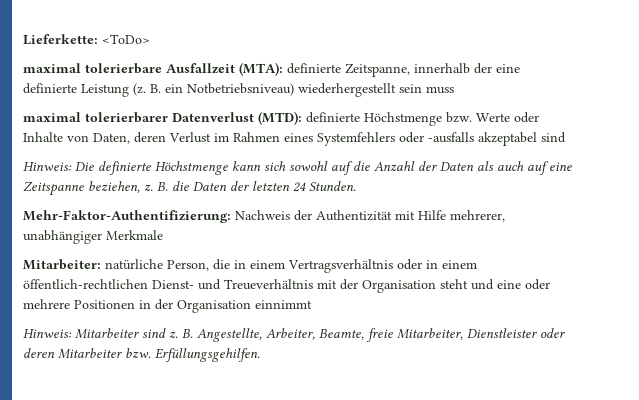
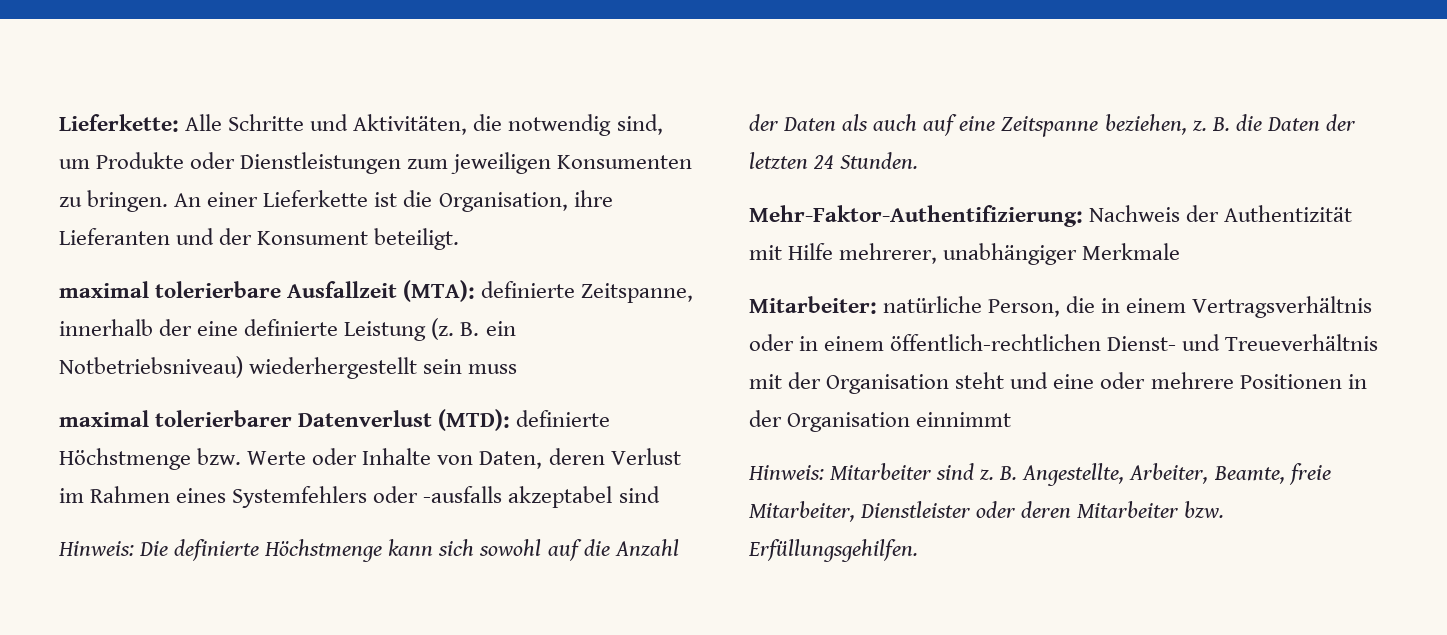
- Lieferkette: <ToDo>
+ Lieferkette: Alle Schritte und Aktivitäten, die notwendig sind, um Produkte oder Dienstleistungen zum jeweiligen Konsumenten zu bringen. An einer Lieferkette ist die Organisation, ihre Lieferanten und der Konsument beteiligt.

